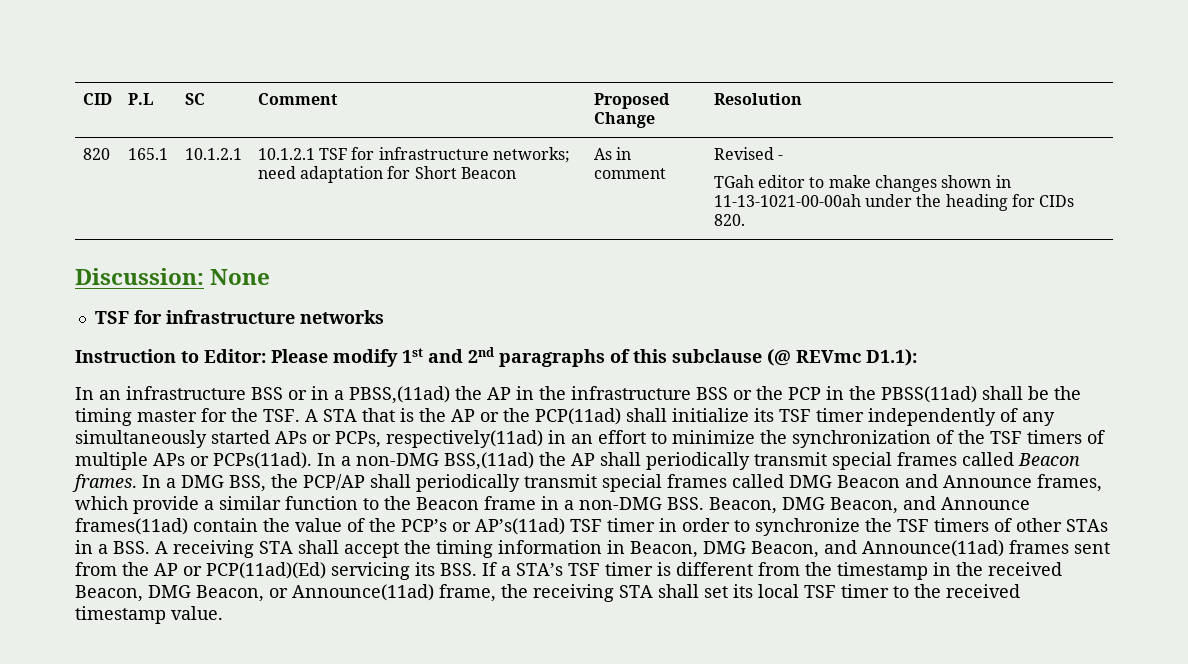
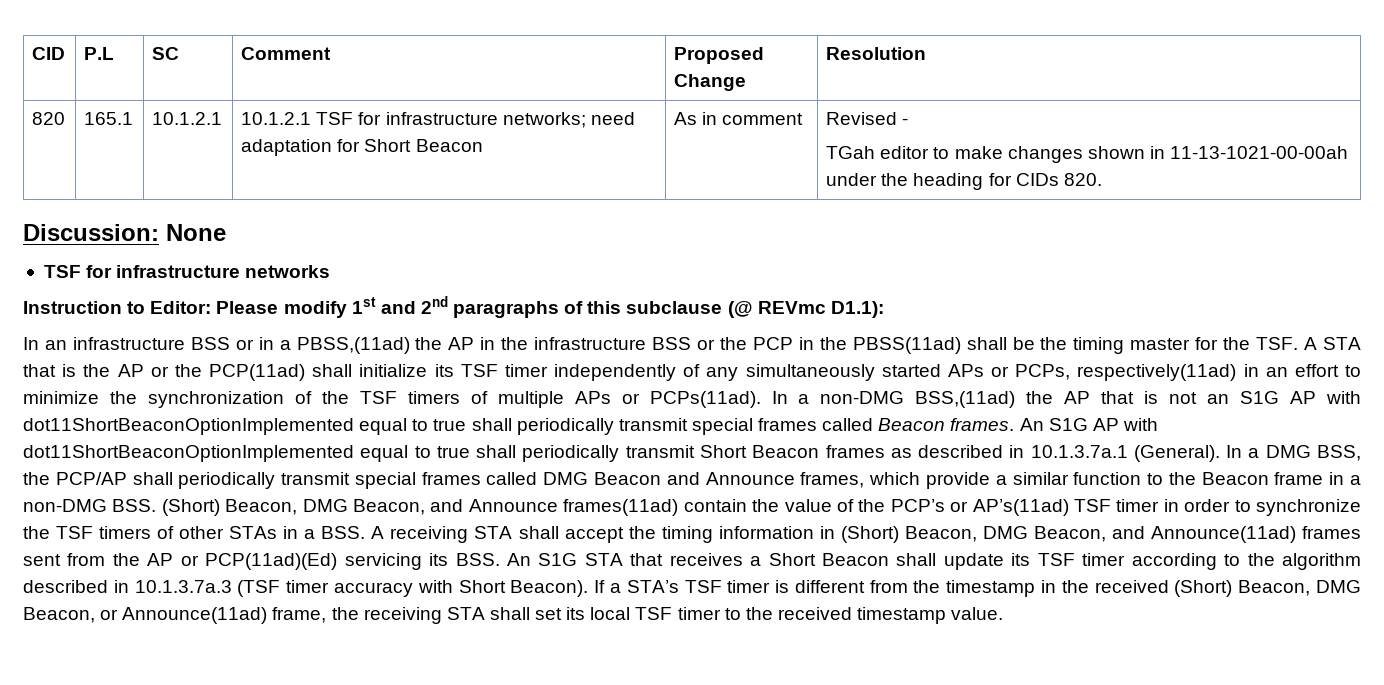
- In a non-DMG BSS,(11ad) the AP shall periodically transmit special frames called Beacon frames.
+ In a non-DMG BSS,(11ad) the AP that is not an S1G AP with dot11ShortBeaconOptionImplemented equal to true shall periodically transmit special frames called Beacon frames.
+ An S1G AP with dot11ShortBeaconOptionImplemented equal to true shall periodically transmit Short Beacon frames as described in 10.1.3.7a.1 (General).
- In a DMG BSS, the PCP/AP shall periodically transmit special frames called DMG Beacon and Announce frames, which provide a similar function to the Beacon frame in a non-DMG BSS. Beacon, DMG Beacon, and Announce frames(11ad) contain the value of the PCP’s or AP’s(11ad) TSF timer in order to synchronize the TSF timers of other STAs in a BSS. A receiving STA shall accept the timing information in Beacon, DMG Beacon, and Announce(11ad) frames sent from the AP or PCP(11ad)(Ed) servicing its BSS. If a STA’s TSF timer is different from the timestamp in the received Beacon, DMG Beacon, or Announce(11ad) frame, the receiving STA shall set its local TSF timer to the received timestamp value.
+ In a DMG BSS, the PCP/AP shall periodically transmit special frames called DMG Beacon and Announce frames, which provide a similar function to the Beacon frame in a non-DMG BSS. (Short) Beacon, DMG Beacon, and Announce frames(11ad) contain the value of the PCP’s or AP’s(11ad) TSF timer in order to synchronize the TSF timers of other STAs in a BSS. A receiving STA shall accept the timing information in (Short) Beacon, DMG Beacon, and Announce(11ad) frames sent from the AP or PCP(11ad)(Ed) servicing its BSS. An S1G STA that receives a Short Beacon shall update its TSF timer according to the algorithm described in 10.1.3.7a.3 (TSF timer accuracy with Short Beacon). If a STA’s TSF timer is different from the timestamp in the received (Short) Beacon, DMG Beacon, or Announce(11ad) frame, the receiving STA shall set its local TSF timer to the received timestamp value.

